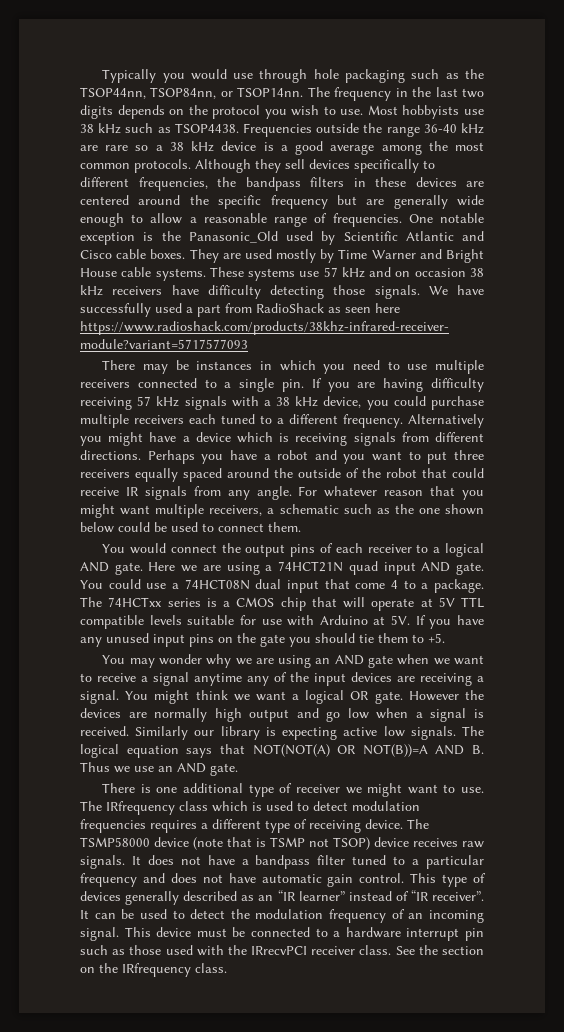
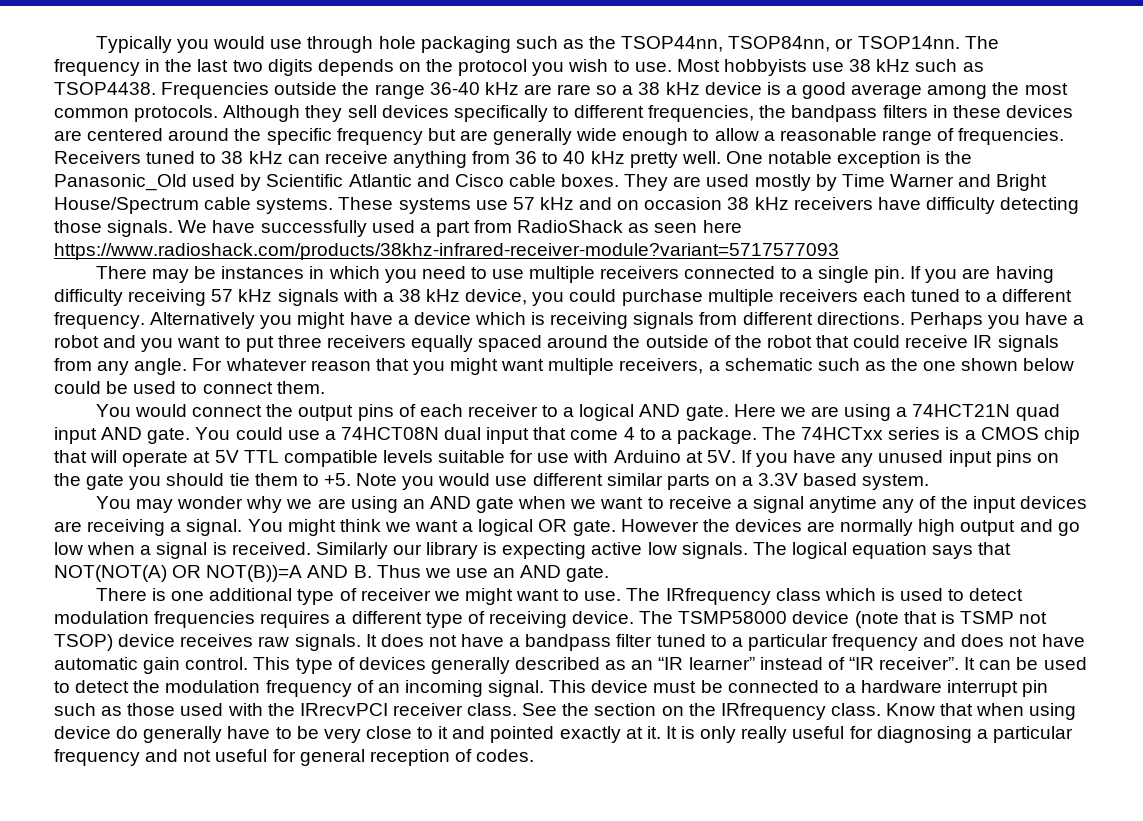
+ Receivers tuned to 38 kHz can receive anything from 36 to 40 kHz pretty well.
- They are used mostly by Time Warner and Bright House cable systems.
+ They are used mostly by Time Warner and Bright House/Spectrum cable systems.
+ Note you would use different similar parts on a 3.3V based system.
+ Know that when using device do generally have to be very close to it and pointed exactly at it. It is only really useful for diagnosing a particular frequency and not useful for general reception of codes.

